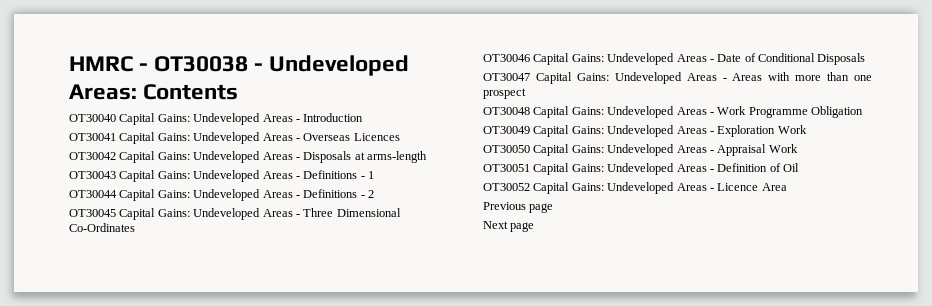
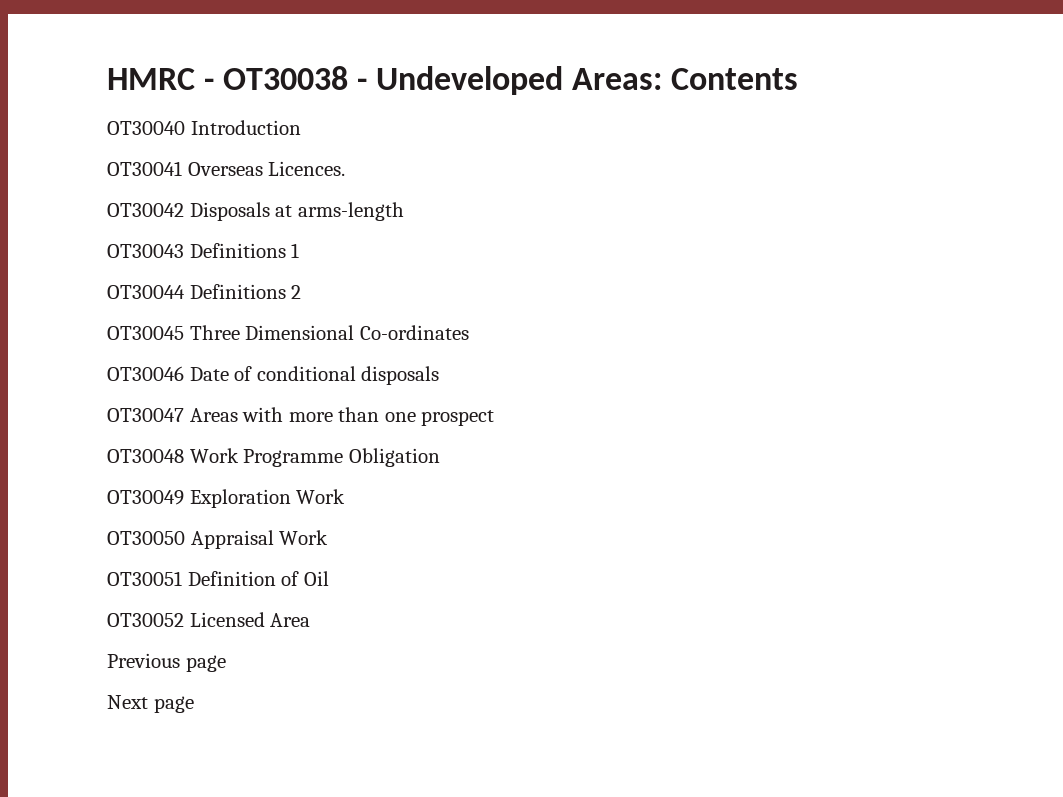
- OT30040 Capital Gains: Undeveloped Areas - Introduction
- OT30041 Capital Gains: Undeveloped Areas - Overseas Licences
- OT30042 Capital Gains: Undeveloped Areas - Disposals at arms-length
- OT30043 Capital Gains: Undeveloped Areas - Definitions - 1
- OT30044 Capital Gains: Undeveloped Areas - Definitions - 2
- OT30045 Capital Gains: Undeveloped Areas - Three Dimensional Co-Ordinates
+ OT30040 Introduction
+ OT30041 Overseas Licences.
+ OT30042 Disposals at arms-length
+ OT30043 Definitions 1
+ OT30044 Definitions 2
+ OT30045 Three Dimensional Co-ordinates
- OT30046 Capital Gains: Undeveloped Areas - Date of Conditional Disposals
- OT30047 Capital Gains: Undeveloped Areas - Areas with more than one prospect
+ OT30046 Date of conditional disposals
+ OT30047 Areas with more than one prospect
- OT30048 Capital Gains: Undeveloped Areas - Work Programme Obligation
+ OT30048 Work Programme Obligation
- OT30049 Capital Gains: Undeveloped Areas - Exploration Work
- OT30050 Capital Gains: Undeveloped Areas - Appraisal Work
- OT30051 Capital Gains: Undeveloped Areas - Definition of Oil
- OT30052 Capital Gains: Undeveloped Areas - Licence Area
+ OT30049 Exploration Work
+ OT30050 Appraisal Work
+ OT30051 Definition of Oil
+ OT30052 Licensed Area

